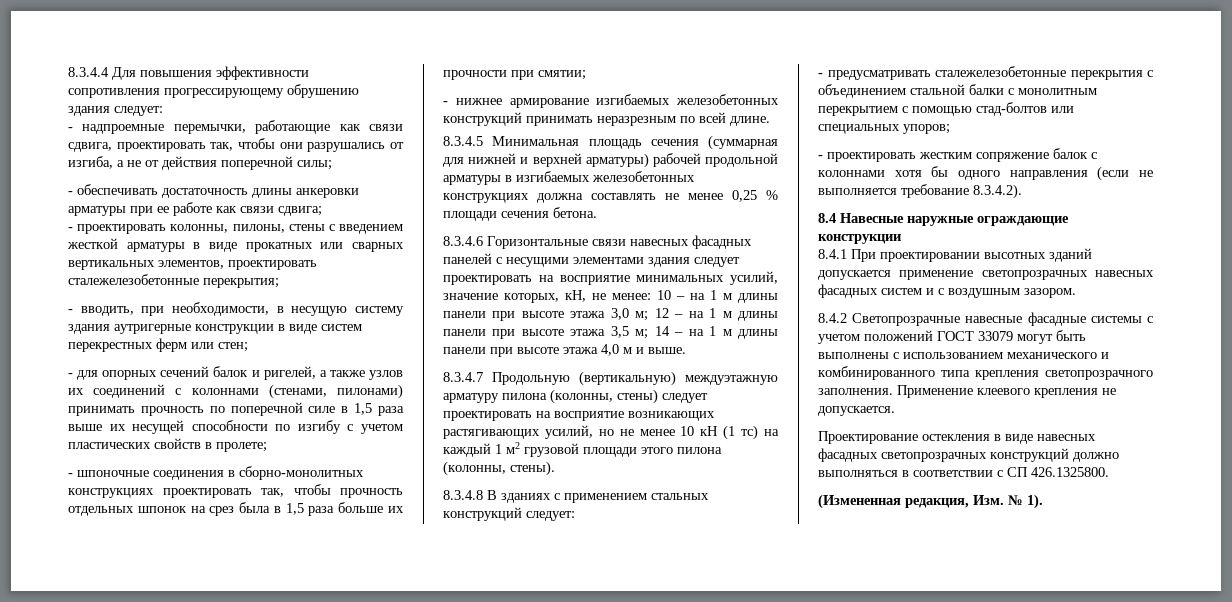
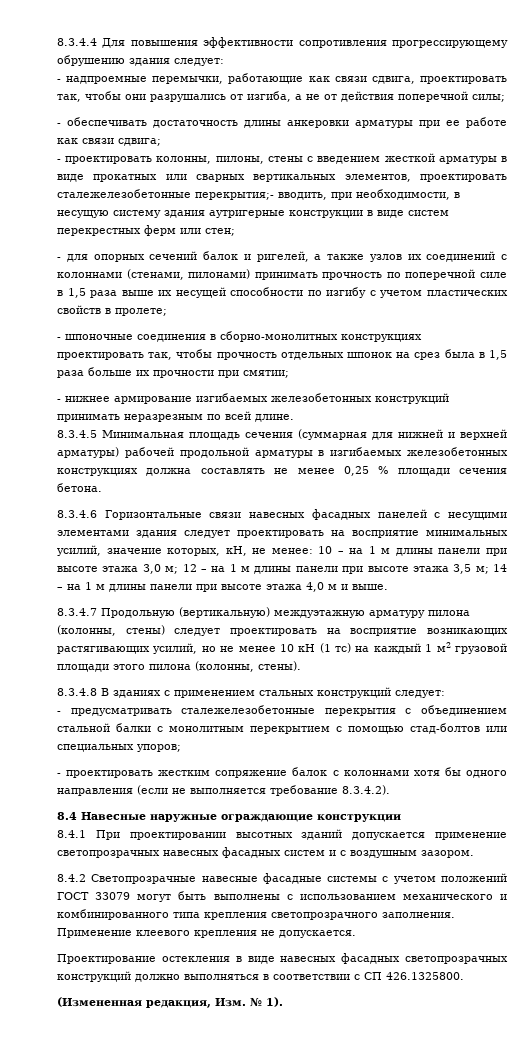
- - проектировать колонны, пилоны, стены с введением жесткой арматуры в виде прокатных или сварных вертикальных элементов, проектировать сталежелезобетонные перекрытия;
- - вводить, при необходимости, в несущую систему здания аутригерные конструкции в виде систем перекрестных ферм или стен;
+ - проектировать колонны, пилоны, стены с введением жесткой арматуры в виде прокатных или сварных вертикальных элементов, проектировать сталежелезобетонные перекрытия;- вводить, при необходимости, в несущую систему здания аутригерные конструкции в виде систем перекрестных ферм или стен;

